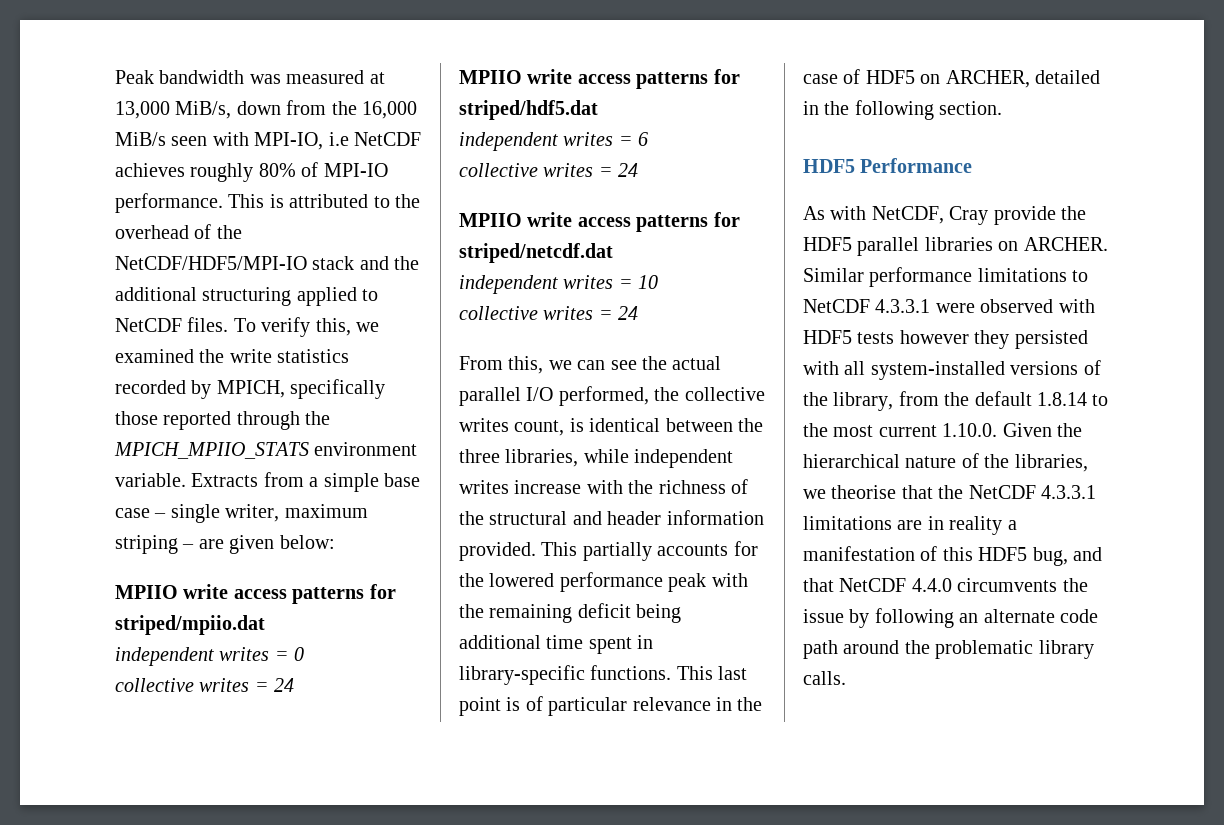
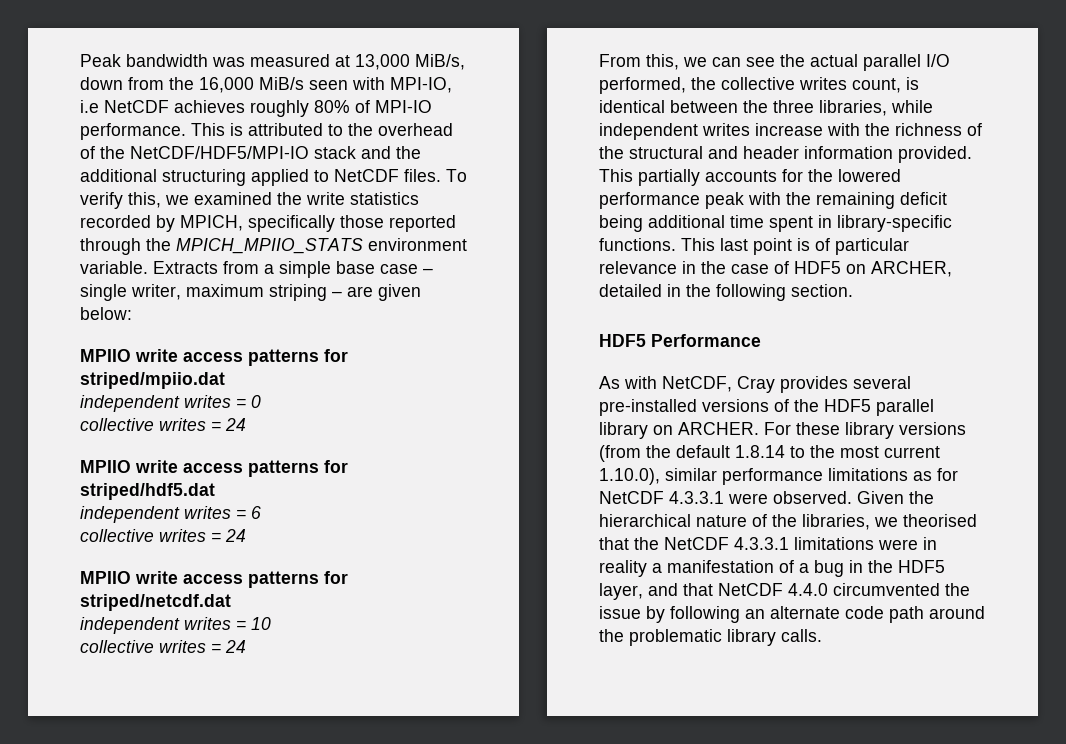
- As with NetCDF, Cray provide the HDF5 parallel libraries on ARCHER.
+ As with NetCDF, Cray provides several pre-installed versions of the HDF5 parallel library on ARCHER.
- Similar performance limitations to NetCDF 4.3.3.1 were observed with HDF5 tests however they persisted with all system-installed versions of the library, from the default 1.8.14 to the most current 1.10.0. Given the hierarchical nature of the libraries, we theorise that the NetCDF 4.3.3.1 limitations are in reality a manifestation of this HDF5 bug, and that NetCDF 4.4.0 circumvents the issue by following an alternate code path around the problematic library calls.
+ For these library versions (from the default 1.8.14 to the most current 1.10.0), similar performance limitations as for NetCDF 4.3.3.1 were observed. Given the hierarchical nature of the libraries, we theorised that the NetCDF 4.3.3.1 limitations were in reality a manifestation of a bug in the HDF5 layer, and that NetCDF 4.4.0 circumvented the issue by following an alternate code path around the problematic library calls.

